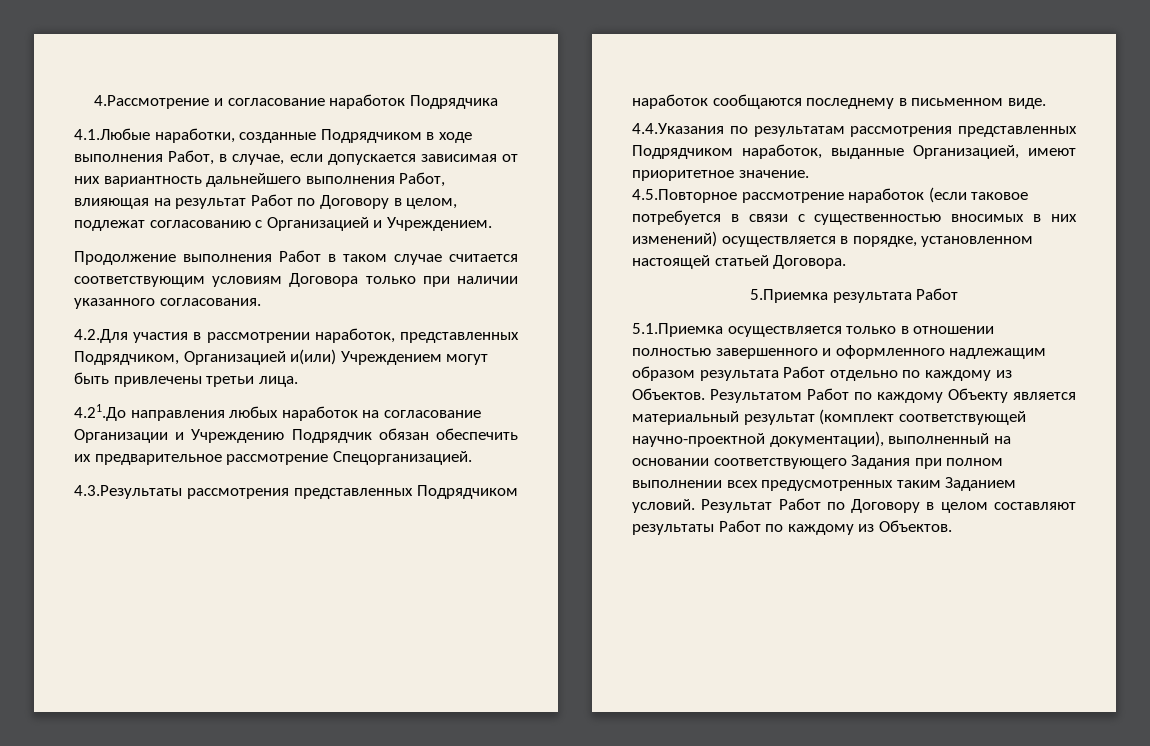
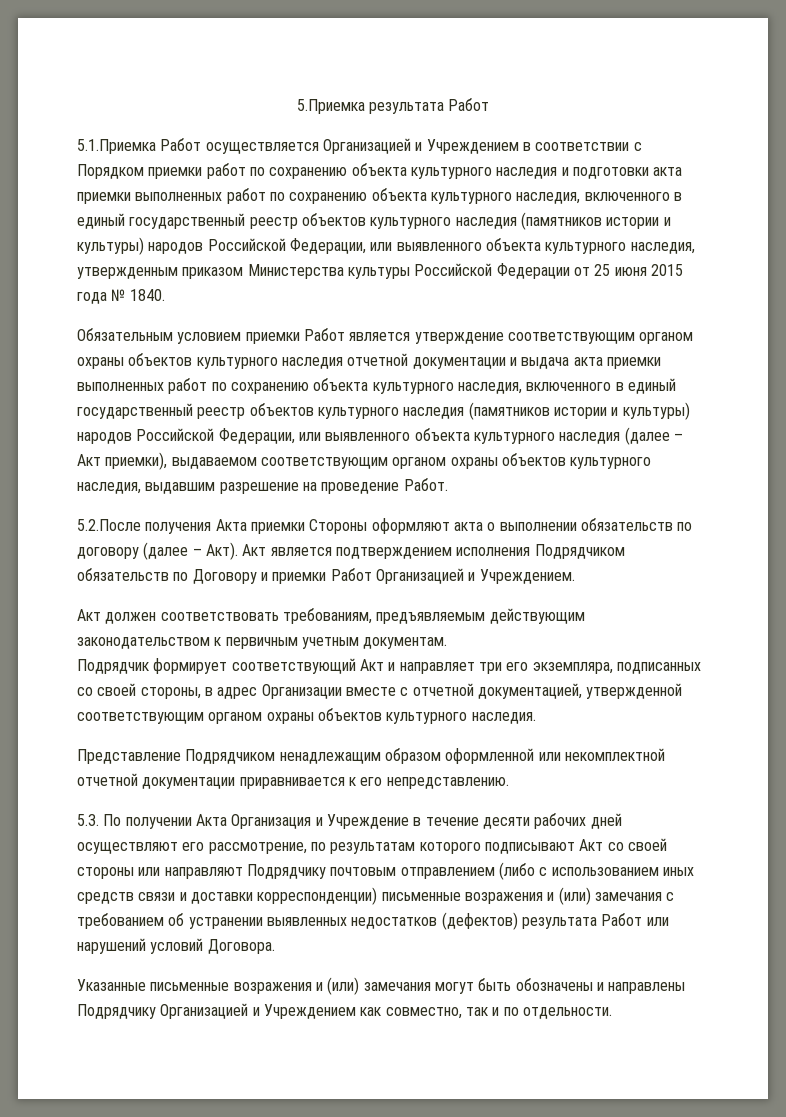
- 4.Рассмотрение и согласование наработок Подрядчика
- 4.1.Любые наработки, созданные Подрядчиком в ходе выполнения Работ, в случае, если допускается зависимая от них вариантность дальнейшего выполнения Работ, влияющая на результат Работ по Договору в целом, подлежат согласованию с Организацией и Учреждением.
- Продолжение выполнения Работ в таком случае считается соответствующим условиям Договора только при наличии указанного согласования.
- 4.2.Для участия в рассмотрении наработок, представленных Подрядчиком, Организацией и(или) Учреждением могут быть привлечены третьи лица.
- 4.21.До направления любых наработок на согласование Организации и Учреждению Подрядчик обязан обеспечить их предварительное рассмотрение Спецорганизацией.
- 4.3.Результаты рассмотрения представленных Подрядчиком наработок сообщаются последнему в письменном виде.
- 4.4.Указания по результатам рассмотрения представленных Подрядчиком наработок, выданные Организацией, имеют приоритетное значение.
- 4.5.Повторное рассмотрение наработок (если таковое потребуется в связи с существенностью вносимых в них изменений) осуществляется в порядке, установленном настоящей статьей Договора.
  5.Приемка результата Работ
- 5.1.Приемка осуществляется только в отношении полностью завершенного и оформленного надлежащим образом результата Работ отдельно по каждому из Объектов. Результатом Работ по каждому Объекту является материальный результат (комплект соответствующей научно-проектной документации), выполненный на основании соответствующего Задания при полном выполнении всех предусмотренных таким Заданием условий. Результат Работ по Договору в целом составляют результаты Работ по каждому из Объектов.
+ 5.1.Приемка Работ осуществляется Организацией и Учреждением в соответствии с Порядком приемки работ по сохранению объекта культурного наследия и подготовки акта приемки выполненных работ по сохранению объекта культурного наследия, включенного в единый государственный реестр объектов культурного наследия (памятников истории и культуры) народов Российской Федерации, или выявленного объекта культурного наследия, утвержденным приказом Министерства культуры Российской Федерации от 25 июня 2015 года № 1840.
+ Обязательным условием приемки Работ является утверждение соответствующим органом охраны объектов культурного наследия отчетной документации и выдача акта приемки выполненных работ по сохранению объекта культурного наследия, включенного в единый государственный реестр объектов культурного наследия (памятников истории и культуры) народов Российской Федерации, или выявленного объекта культурного наследия (далее – Акт приемки), выдаваемом соответствующим органом охраны объектов культурного наследия, выдавшим разрешение на проведение Работ.
+ 5.2.После получения Акта приемки Стороны оформляют акта о выполнении обязательств по договору (далее – Акт). Акт является подтверждением исполнения Подрядчиком обязательств по Договору и приемки Работ Организацией и Учреждением.
+ Акт должен соответствовать требованиям, предъявляемым действующим законодательством к первичным учетным документам.
+ Подрядчик формирует соответствующий Акт и направляет три его экземпляра, подписанных со своей стороны, в адрес Организации вместе с отчетной документацией, утвержденной соответствующим органом охраны объектов культурного наследия.
+ Представление Подрядчиком ненадлежащим образом оформленной или некомплектной отчетной документации приравнивается к его непредставлению.
+ 5.3. По получении Акта Организация и Учреждение в течение десяти рабочих дней осуществляют его рассмотрение, по результатам которого подписывают Акт со своей стороны или направляют Подрядчику почтовым отправлением (либо с использованием иных средств связи и доставки корреспонденции) письменные возражения и (или) замечания с требованием об устранении выявленных недостатков (дефектов) результата Работ или нарушений условий Договора.
+ Указанные письменные возражения и (или) замечания могут быть обозначены и направлены Подрядчику Организацией и Учреждением как совместно, так и по отдельности.

